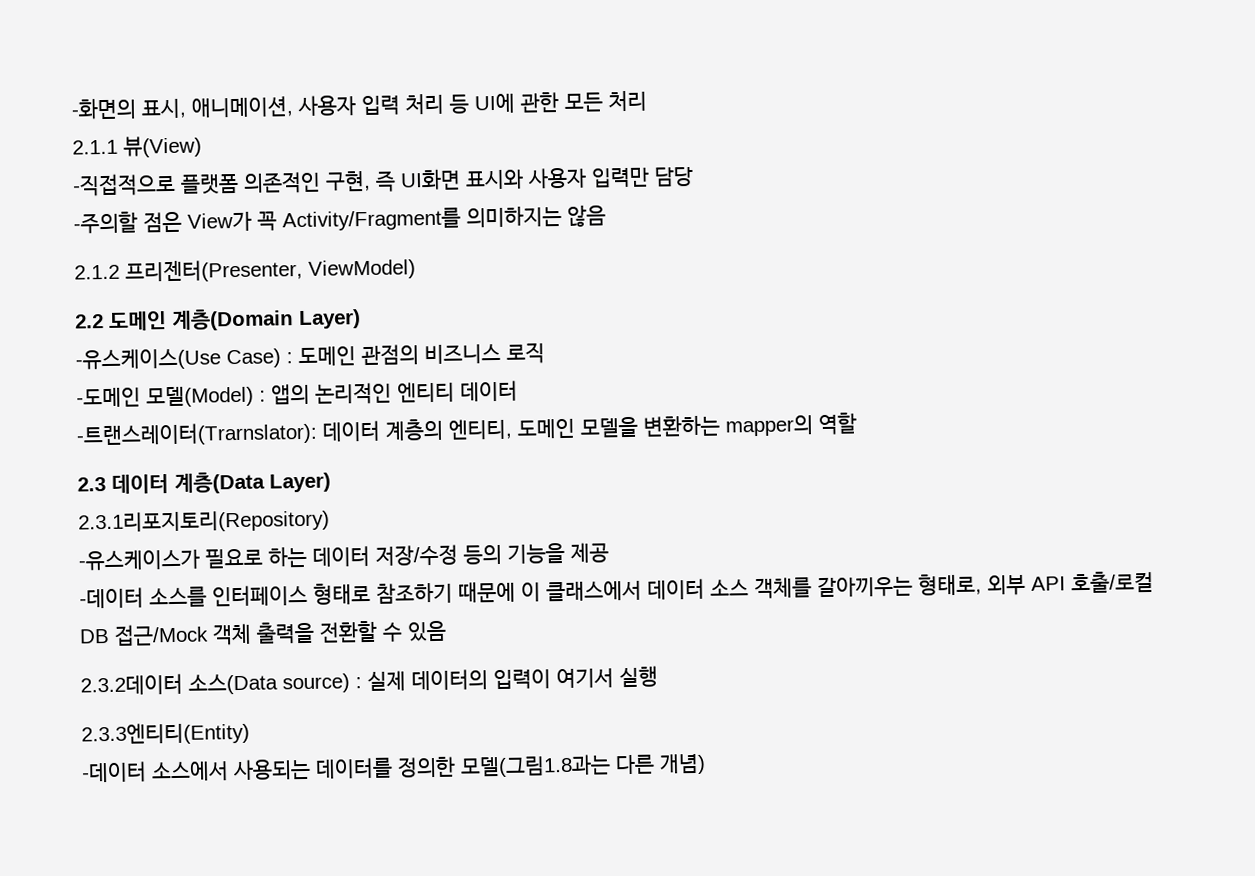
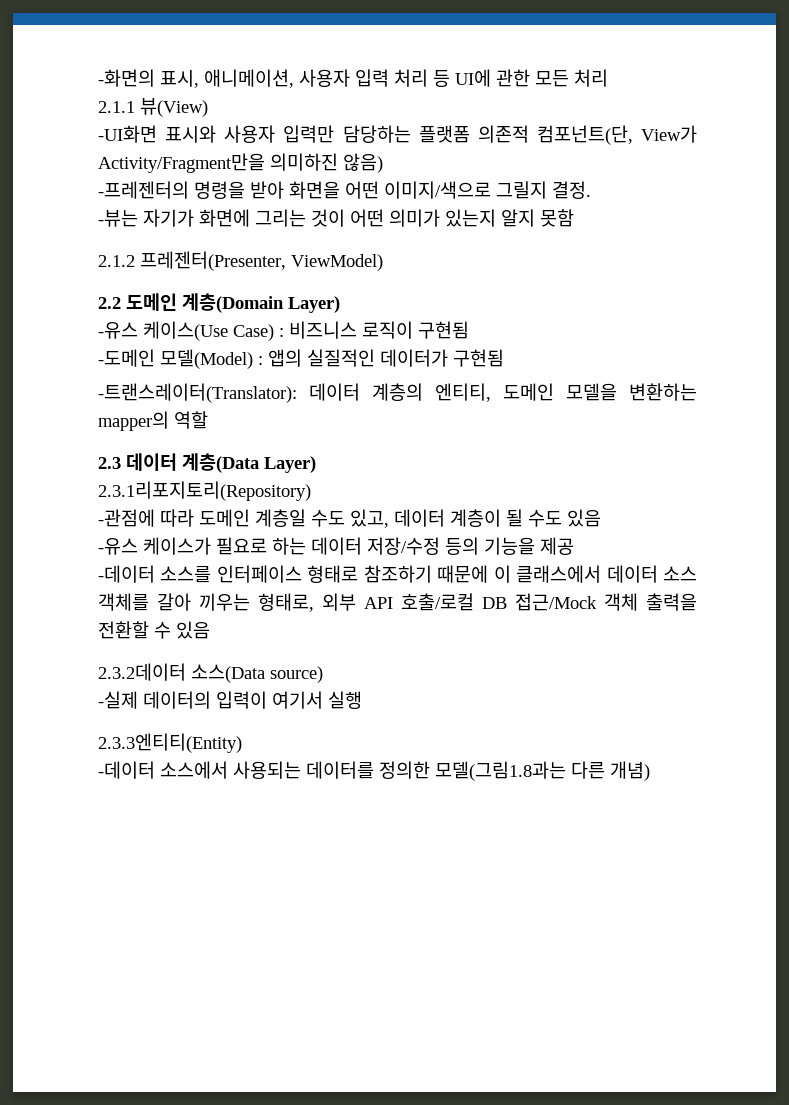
- -직접적으로 플랫폼 의존적인 구현, 즉 UI화면 표시와 사용자 입력만 담당
- -주의할 점은 View가 꼭 Activity/Fragment를 의미하지는 않음
+ -UI화면 표시와 사용자 입력만 담당하는 플랫폼 의존적 컴포넌트(단, View가 Activity/Fragment만을 의미하진 않음)
+ -프레젠터의 명령을 받아 화면을 어떤 이미지/색으로 그릴지 결정.
+ -뷰는 자기가 화면에 그리는 것이 어떤 의미가 있는지 알지 못함
- 2.1.2 프리젠터(Presenter, ViewModel)
+ 2.1.2 프레젠터(Presenter, ViewModel)
- -유스케이스(Use Case) : 도메인 관점의 비즈니스 로직
+ -유스 케이스(Use Case) : 비즈니스 로직이 구현됨
- -도메인 모델(Model) : 앱의 논리적인 엔티티 데이터
- -트랜스레이터(Trarnslator): 데이터 계층의 엔티티, 도메인 모델을 변환하는 mapper의 역할
+ -도메인 모델(Model) : 앱의 실질적인 데이터가 구현됨
+ -트랜스레이터(Translator): 데이터 계층의 엔티티, 도메인 모델을 변환하는 mapper의 역할
- -유스케이스가 필요로 하는 데이터 저장/수정 등의 기능을 제공
+ -관점에 따라 도메인 계층일 수도 있고, 데이터 계층이 될 수도 있음
+ -유스 케이스가 필요로 하는 데이터 저장/수정 등의 기능을 제공
- -데이터 소스를 인터페이스 형태로 참조하기 때문에 이 클래스에서 데이터 소스 객체를 갈아끼우는 형태로, 외부 API 호출/로컬 DB 접근/Mock 객체 출력을 전환할 수 있음
+ -데이터 소스를 인터페이스 형태로 참조하기 때문에 이 클래스에서 데이터 소스 객체를 갈아 끼우는 형태로, 외부 API 호출/로컬 DB 접근/Mock 객체 출력을 전환할 수 있음
- 2.3.2데이터 소스(Data source) : 실제 데이터의 입력이 여기서 실행
+ 2.3.2데이터 소스(Data source)
+ -실제 데이터의 입력이 여기서 실행

